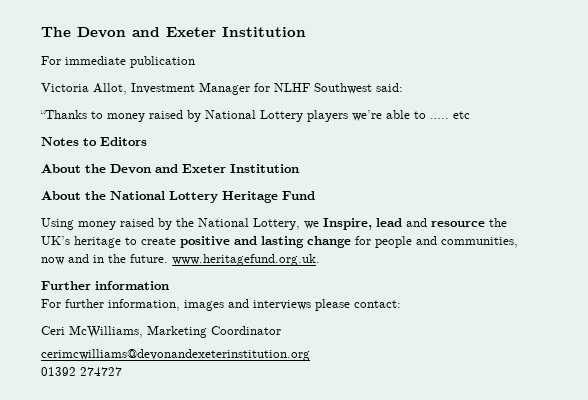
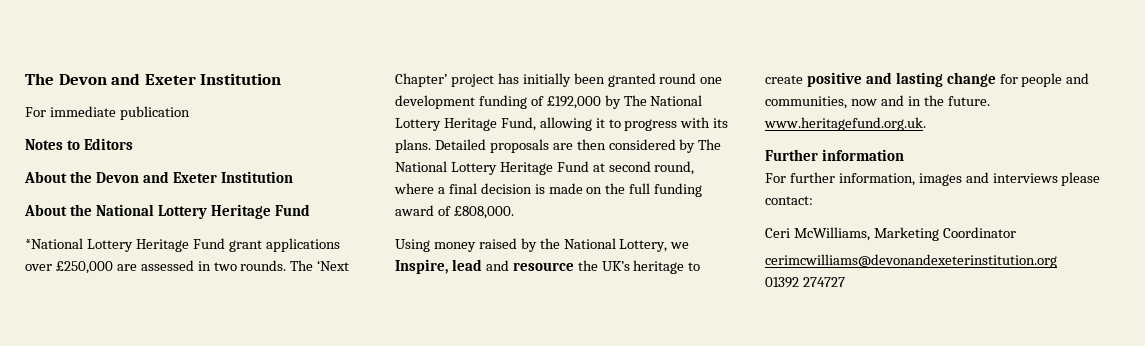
- Victoria Allot, Investment Manager for NLHF Southwest said:
- “Thanks to money raised by National Lottery players we’re able to ….. etc
+ *National Lottery Heritage Fund grant applications over £250,000 are assessed in two rounds. The ‘Next Chapter’ project has initially been granted round one development funding of £192,000 by The National Lottery Heritage Fund, allowing it to progress with its plans. Detailed proposals are then considered by The National Lottery Heritage Fund at second round, where a final decision is made on the full funding award of £808,000.

